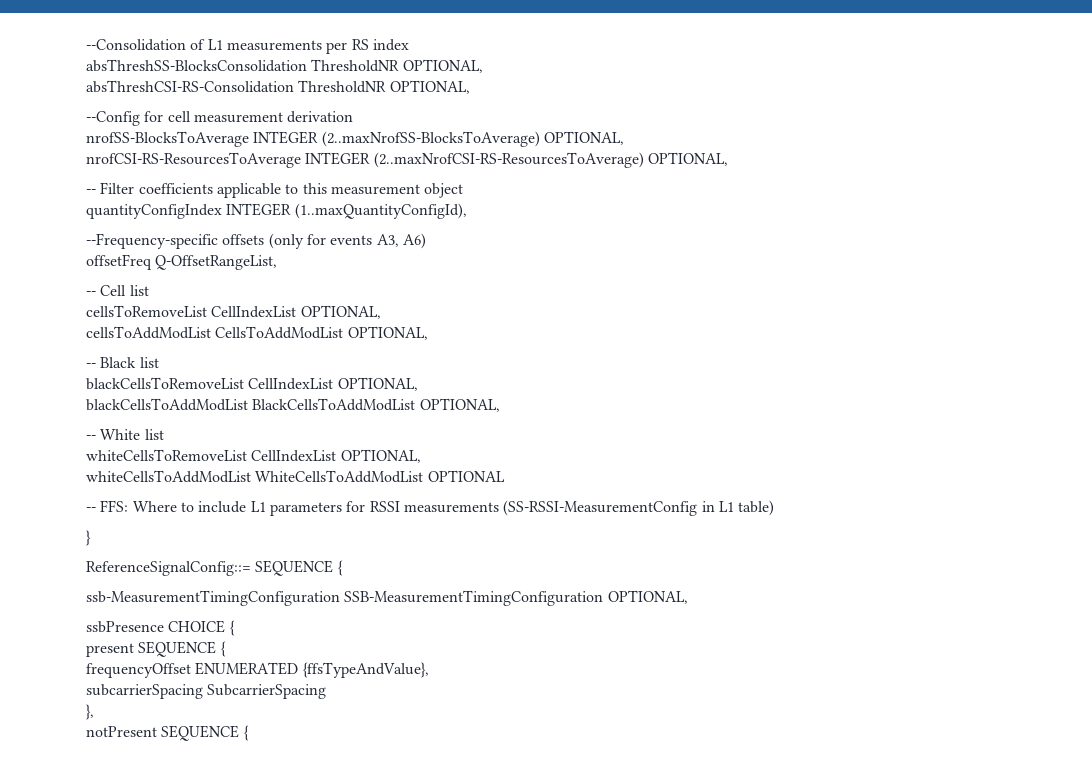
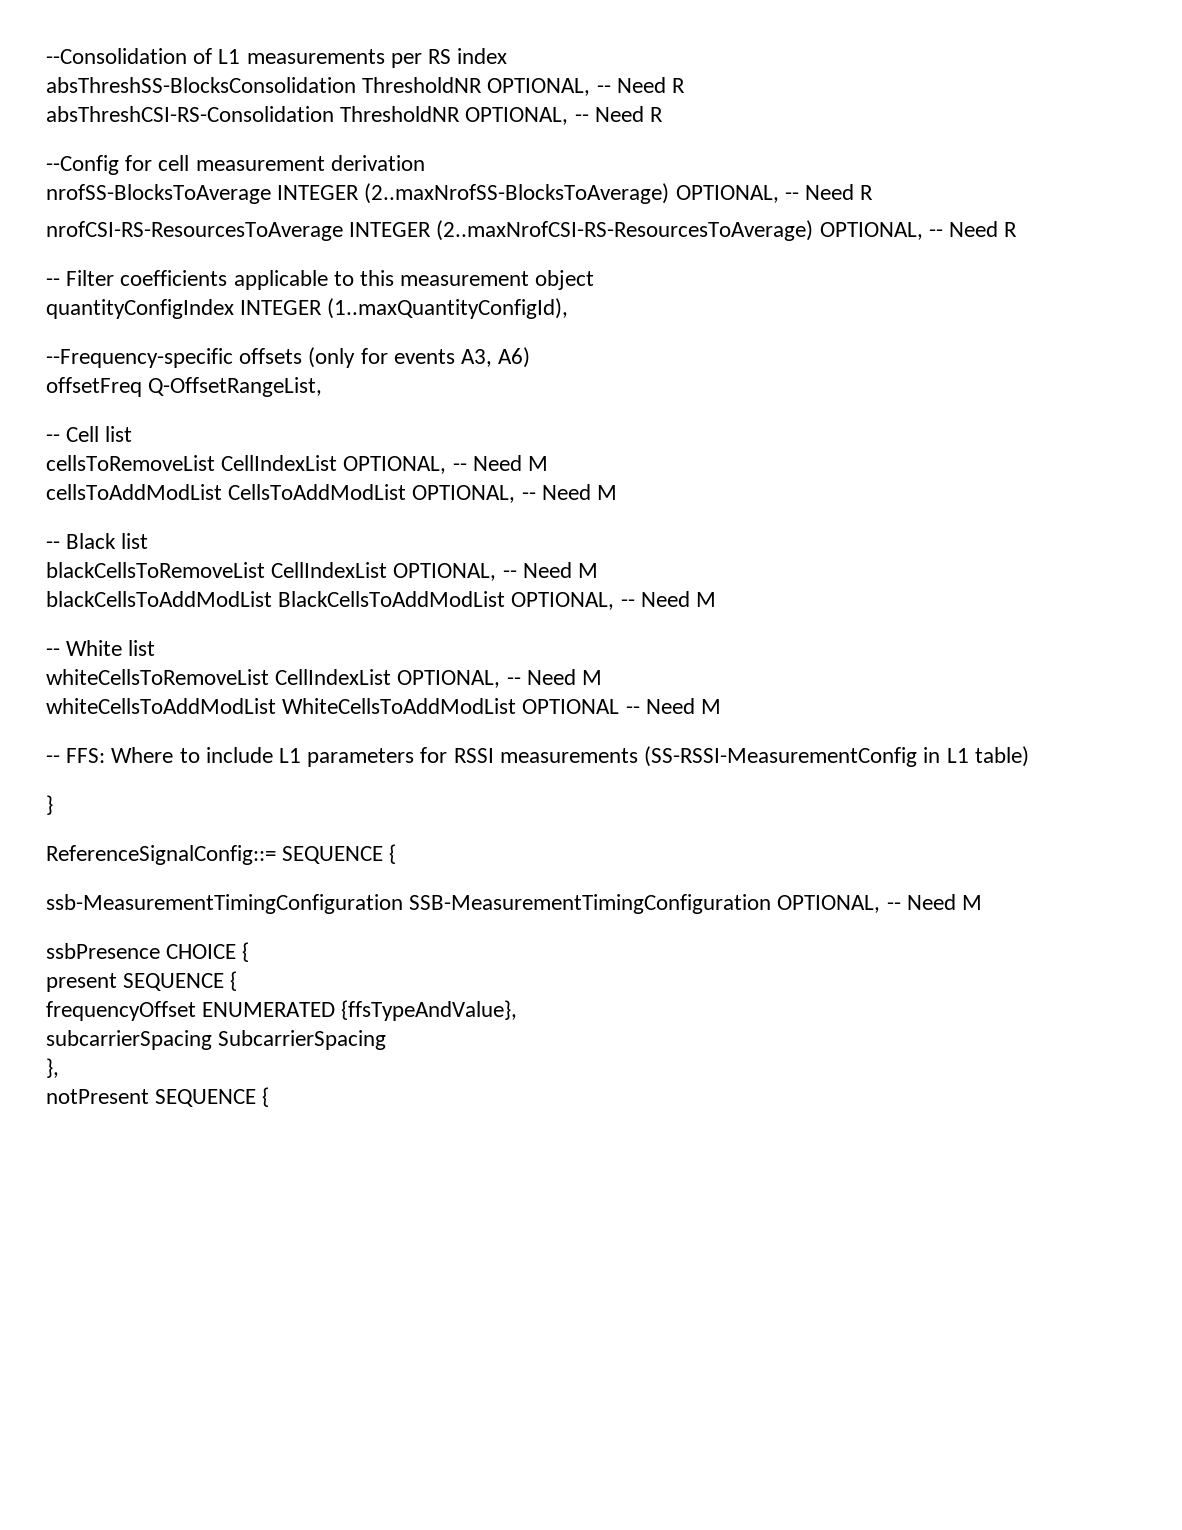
- absThreshSS-BlocksConsolidation ThresholdNR OPTIONAL,
+ absThreshSS-BlocksConsolidation ThresholdNR OPTIONAL, -- Need R
- absThreshCSI-RS-Consolidation ThresholdNR OPTIONAL,
+ absThreshCSI-RS-Consolidation ThresholdNR OPTIONAL, -- Need R
- nrofSS-BlocksToAverage INTEGER (2..maxNrofSS-BlocksToAverage) OPTIONAL,
+ nrofSS-BlocksToAverage INTEGER (2..maxNrofSS-BlocksToAverage) OPTIONAL, -- Need R
- nrofCSI-RS-ResourcesToAverage INTEGER (2..maxNrofCSI-RS-ResourcesToAverage) OPTIONAL,
+ nrofCSI-RS-ResourcesToAverage INTEGER (2..maxNrofCSI-RS-ResourcesToAverage) OPTIONAL, -- Need R
- cellsToRemoveList CellIndexList OPTIONAL,
+ cellsToRemoveList CellIndexList OPTIONAL, -- Need M
- cellsToAddModList CellsToAddModList OPTIONAL,
+ cellsToAddModList CellsToAddModList OPTIONAL, -- Need M
- blackCellsToRemoveList CellIndexList OPTIONAL,
+ blackCellsToRemoveList CellIndexList OPTIONAL, -- Need M
- blackCellsToAddModList BlackCellsToAddModList OPTIONAL,
+ blackCellsToAddModList BlackCellsToAddModList OPTIONAL, -- Need M
- whiteCellsToRemoveList CellIndexList OPTIONAL,
+ whiteCellsToRemoveList CellIndexList OPTIONAL, -- Need M
- whiteCellsToAddModList WhiteCellsToAddModList OPTIONAL
+ whiteCellsToAddModList WhiteCellsToAddModList OPTIONAL -- Need M
- ssb-MeasurementTimingConfiguration SSB-MeasurementTimingConfiguration OPTIONAL,
+ ssb-MeasurementTimingConfiguration SSB-MeasurementTimingConfiguration OPTIONAL, -- Need M

